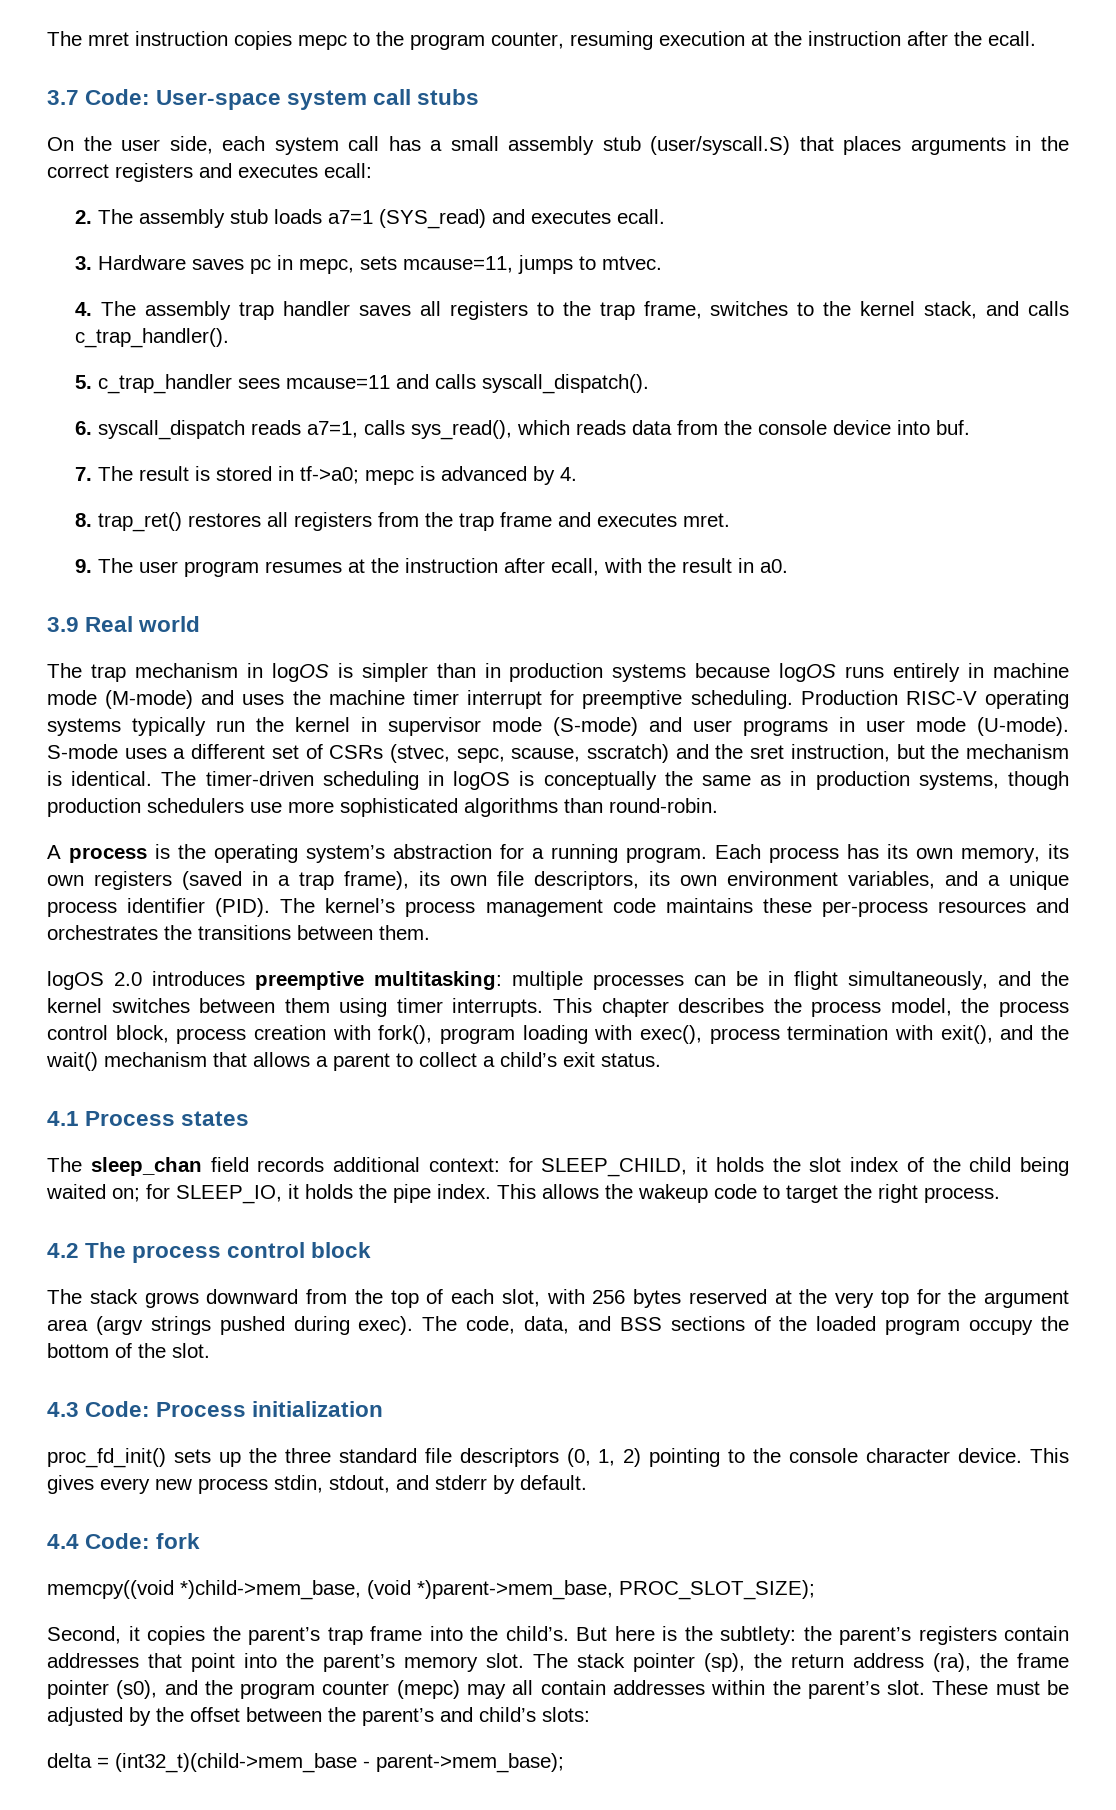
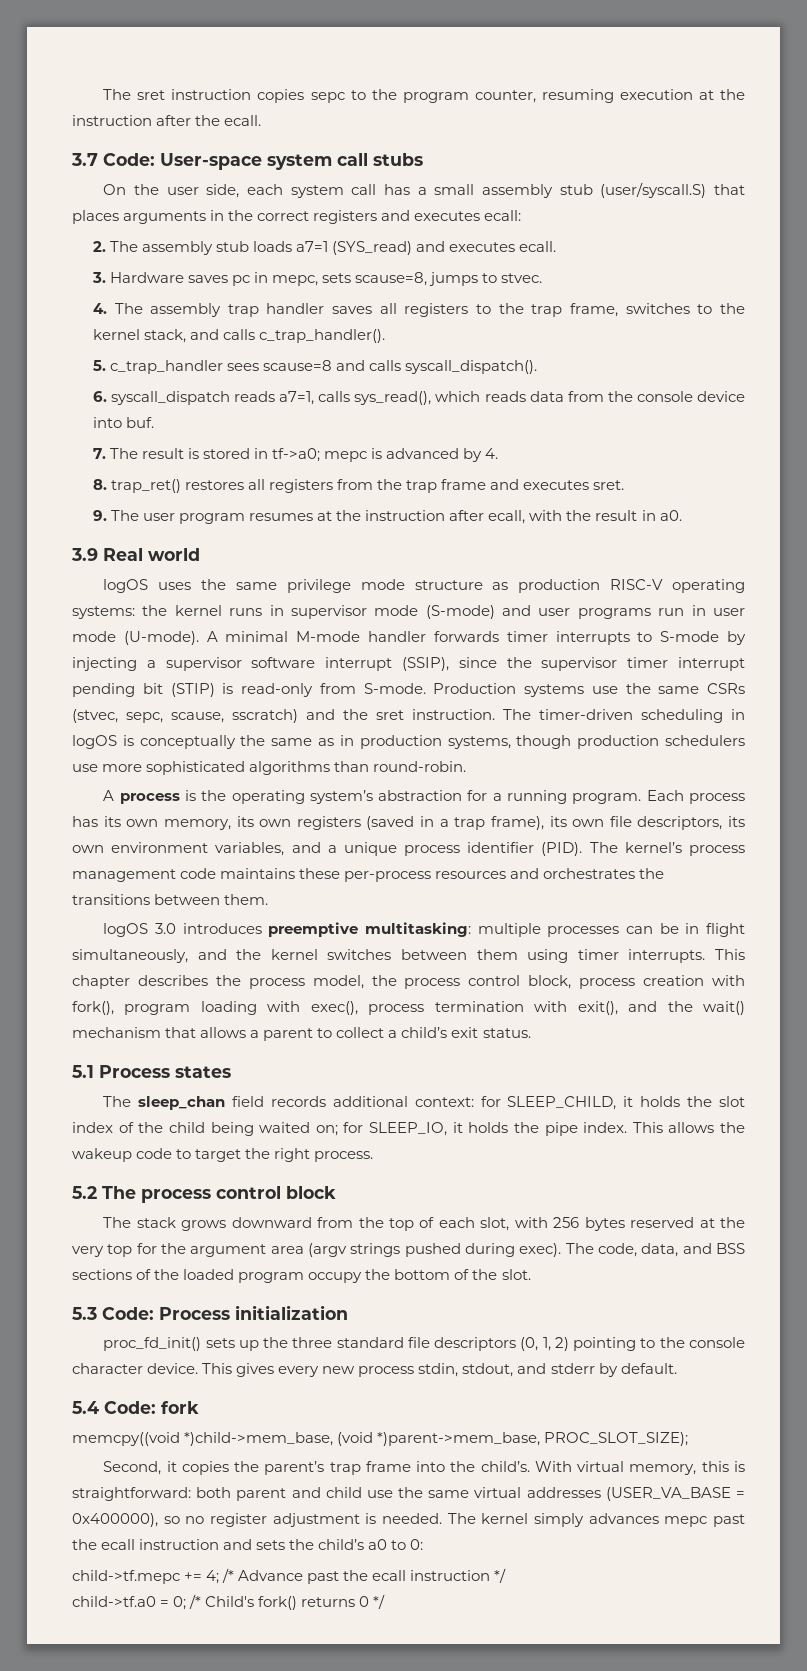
- The mret instruction copies mepc to the program counter, resuming execution at the instruction after the ecall.
+ The sret instruction copies sepc to the program counter, resuming execution at the instruction after the ecall.
- 3. Hardware saves pc in mepc, sets mcause=11, jumps to mtvec.
+ 3. Hardware saves pc in mepc, sets scause=8, jumps to stvec.
- 5. c_trap_handler sees mcause=11 and calls syscall_dispatch().
+ 5. c_trap_handler sees scause=8 and calls syscall_dispatch().
- 8. trap_ret() restores all registers from the trap frame and executes mret.
+ 8. trap_ret() restores all registers from the trap frame and executes sret.
- The trap mechanism in logOS is simpler than in production systems because logOS runs entirely in machine mode (M-mode) and uses the machine timer interrupt for preemptive scheduling. Production RISC-V operating systems typically run the kernel in supervisor mode (S-mode) and user programs in user mode (U-mode).
+ logOS uses the same privilege mode structure as production RISC-V operating systems: the kernel runs in supervisor mode (S-mode) and user programs run in user mode (U-mode).
- S-mode uses a different set of CSRs (stvec, sepc, scause, sscratch) and the sret instruction, but the mechanism is identical.
+ A minimal M-mode handler forwards timer interrupts to S-mode by injecting a supervisor software interrupt (SSIP), since the supervisor timer interrupt pending bit (STIP) is read-only from S-mode. Production systems use the same CSRs (stvec, sepc, scause, sscratch) and the sret instruction.
- logOS 2.0 introduces preemptive multitasking: multiple processes can be in flight simultaneously, and the kernel switches between them using timer interrupts.
+ logOS 3.0 introduces preemptive multitasking: multiple processes can be in flight simultaneously, and the kernel switches between them using timer interrupts.
- 4.1 Process states
+ 5.1 Process states
- 4.2 The process control block
+ 5.2 The process control block
- 4.3 Code: Process initialization
+ 5.3 Code: Process initialization
- 4.4 Code: fork
+ 5.4 Code: fork
- But here is the subtlety: the parent’s registers contain addresses that point into the parent’s memory slot. The stack pointer (sp), the return address (ra), the frame pointer (s0), and the program counter (mepc) may all contain addresses within the parent’s slot. These must be adjusted by the offset between the parent’s and child’s slots:
- delta = (int32_t)(child->mem_base - parent->mem_base);
+ With virtual memory, this is straightforward: both parent and child use the same virtual addresses (USER_VA_BASE = 0x400000), so no register adjustment is needed. The kernel simply advances mepc past the ecall instruction and sets the child’s a0 to 0:
+ child->tf.mepc += 4; /* Advance past the ecall instruction */
+ child->tf.a0 = 0; /* Child's fork() returns 0 */

